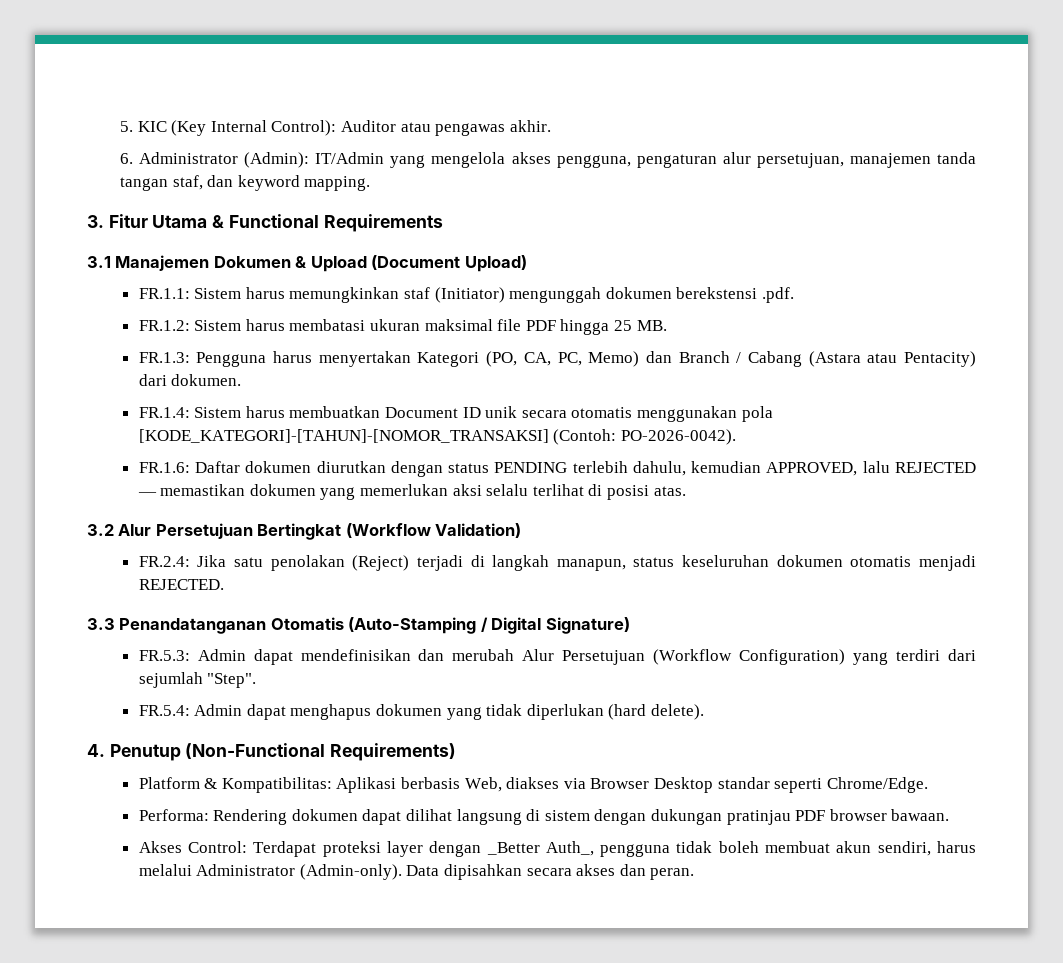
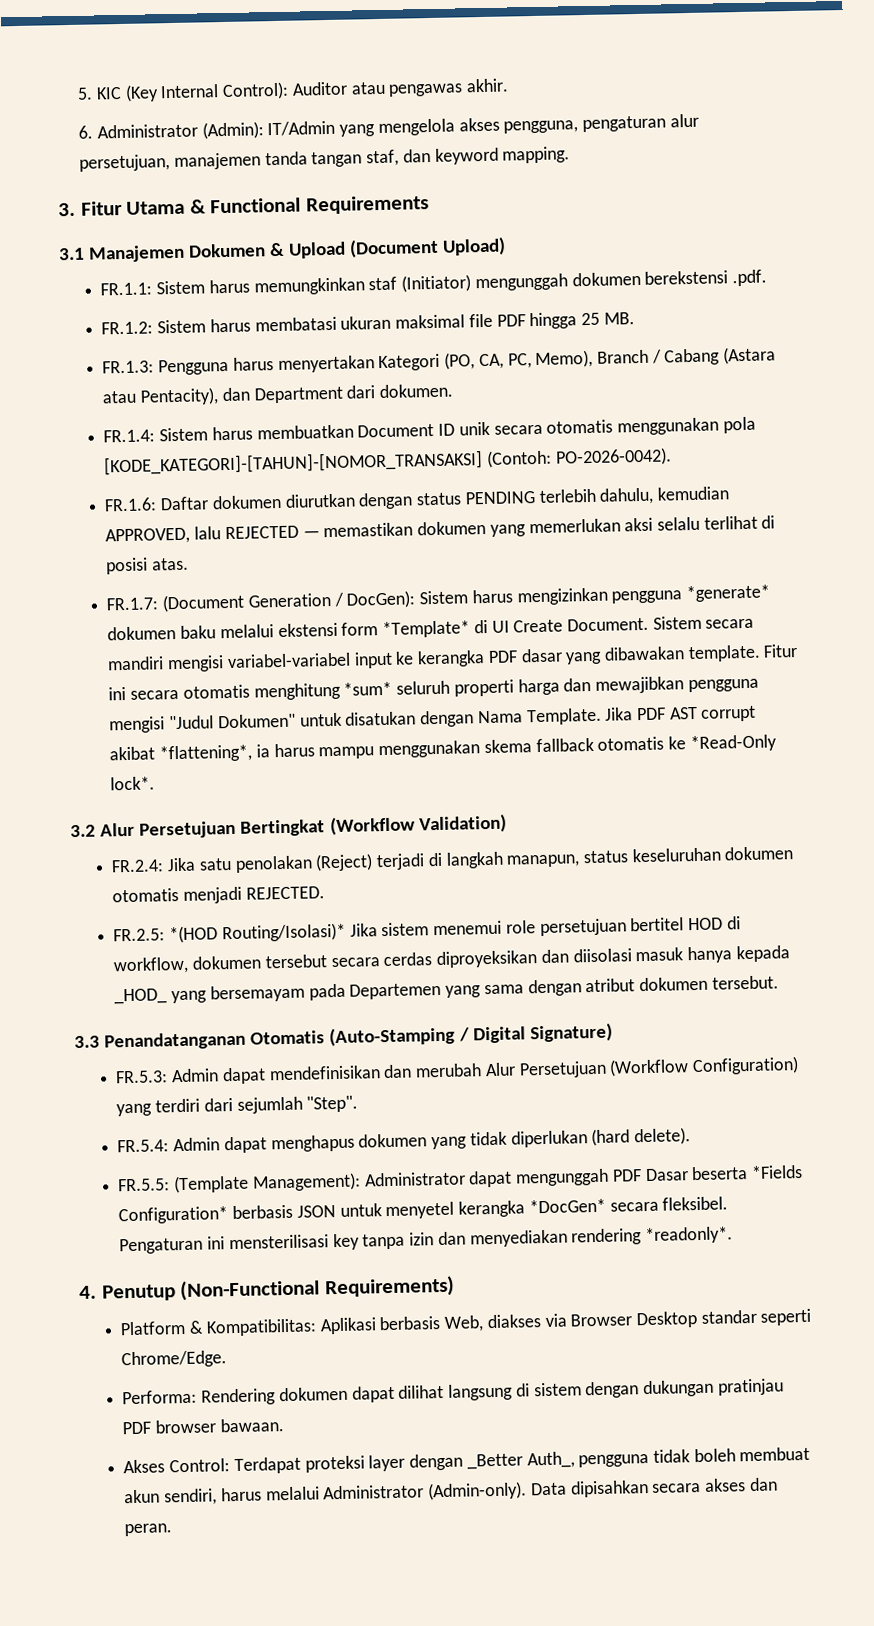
- FR.1.3: Pengguna harus menyertakan Kategori (PO, CA, PC, Memo) dan Branch / Cabang (Astara atau Pentacity) dari dokumen.
+ FR.1.3: Pengguna harus menyertakan Kategori (PO, CA, PC, Memo), Branch / Cabang (Astara atau Pentacity), dan Department dari dokumen.
+ FR.1.7: (Document Generation / DocGen): Sistem harus mengizinkan pengguna *generate* dokumen baku melalui ekstensi form *Template* di UI Create Document. Sistem secara mandiri mengisi variabel-variabel input ke kerangka PDF dasar yang dibawakan template. Fitur ini secara otomatis menghitung *sum* seluruh properti harga dan mewajibkan pengguna mengisi "Judul Dokumen" untuk disatukan dengan Nama Template. Jika PDF AST corrupt akibat *flattening*, ia harus mampu menggunakan skema fallback otomatis ke *Read-Only lock*.
+ FR.2.5: *(HOD Routing/Isolasi)* Jika sistem menemui role persetujuan bertitel HOD di workflow, dokumen tersebut secara cerdas diproyeksikan dan diisolasi masuk hanya kepada _HOD_ yang bersemayam pada Departemen yang sama dengan atribut dokumen tersebut.
+ FR.5.5: (Template Management): Administrator dapat mengunggah PDF Dasar beserta *Fields Configuration* berbasis JSON untuk menyetel kerangka *DocGen* secara fleksibel. Pengaturan ini mensterilisasi key tanpa izin dan menyediakan rendering *readonly*.

